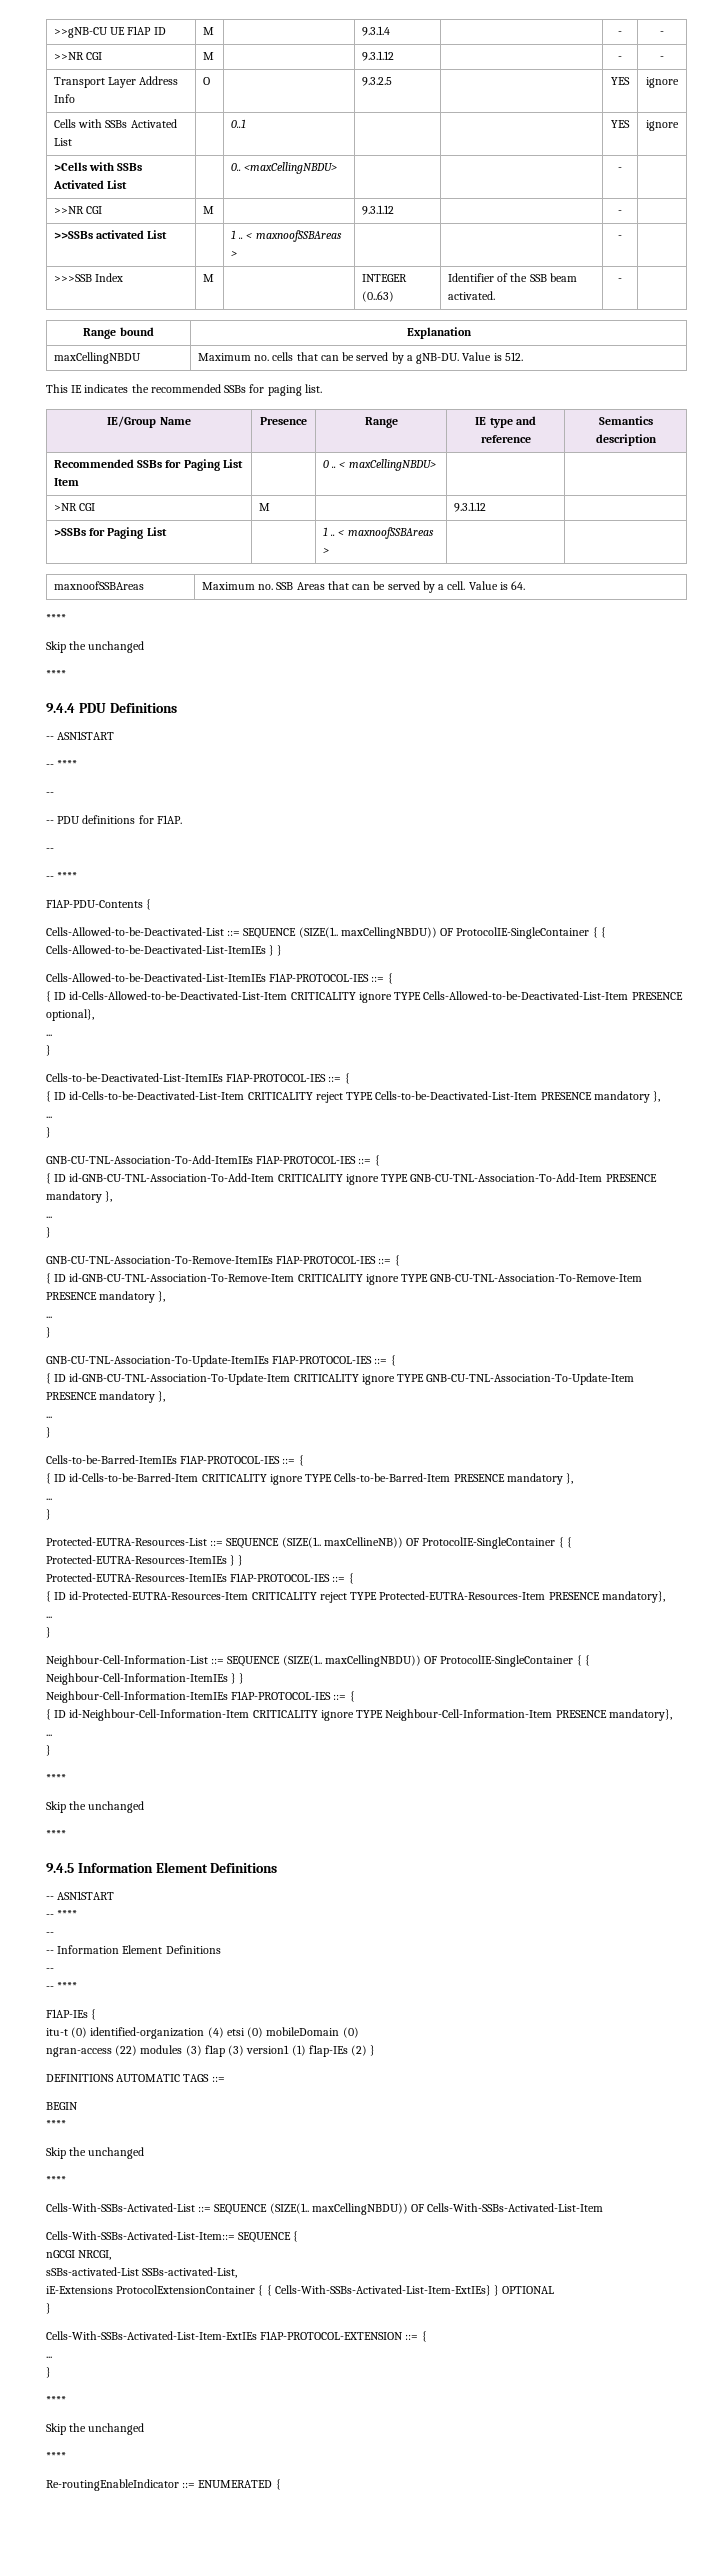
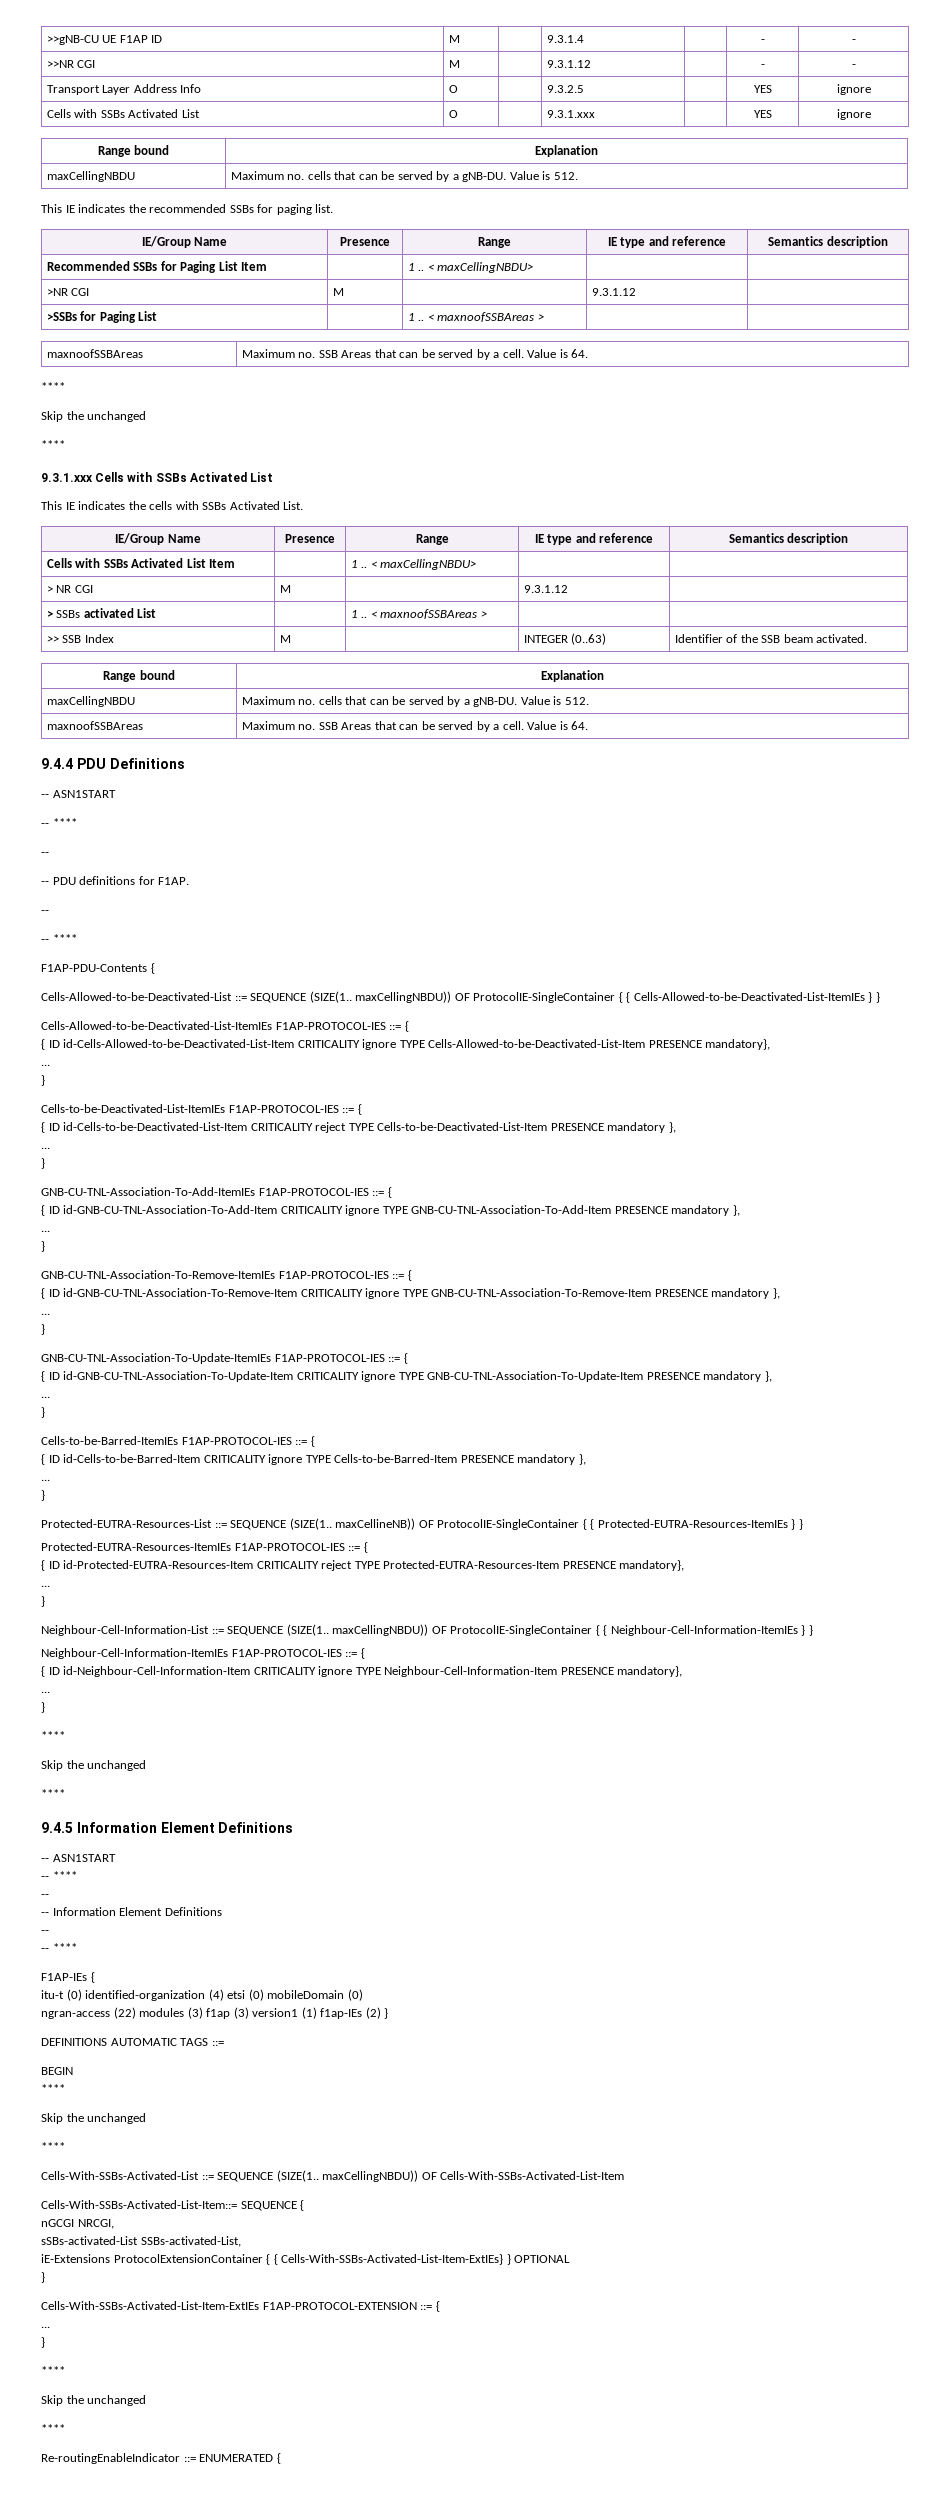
- Cells with SSBs Activated List | | 0..1 | | | YES | ignore
- >Cells with SSBs Activated List | | 0.. <maxCellingNBDU> | | | - |
- >>NR CGI | M | | 9.3.1.12 | | - |
- >>SSBs activated List | | 1 .. < maxnoofSSBAreas > | | | - |
- >>>SSB Index | M | | INTEGER (0..63) | Identifier of the SSB beam activated. | - |
+ Cells with SSBs Activated List | O | | 9.3.1.xxx | | YES | ignore
- Recommended SSBs for Paging List Item | | 0 .. < maxCellingNBDU> | |
+ Recommended SSBs for Paging List Item | | 1 .. < maxCellingNBDU> | |
+ 9.3.1.xxx Cells with SSBs Activated List
+ This IE indicates the cells with SSBs Activated List.
+ IE/Group Name | Presence | Range | IE type and reference | Semantics description
+ Cells with SSBs Activated List Item | | 1 .. < maxCellingNBDU> | |
+ > NR CGI | M | | 9.3.1.12 |
+ > SSBs activated List | | 1 .. < maxnoofSSBAreas > | |
+ >> SSB Index | M | | INTEGER (0..63) | Identifier of the SSB beam activated.
+ Range bound | Explanation
+ maxCellingNBDU | Maximum no. cells that can be served by a gNB-DU. Value is 512.
+ maxnoofSSBAreas | Maximum no. SSB Areas that can be served by a cell. Value is 64.
- { ID id-Cells-Allowed-to-be-Deactivated-List-Item CRITICALITY ignore TYPE Cells-Allowed-to-be-Deactivated-List-Item PRESENCE optional},
+ { ID id-Cells-Allowed-to-be-Deactivated-List-Item CRITICALITY ignore TYPE Cells-Allowed-to-be-Deactivated-List-Item PRESENCE mandatory},

